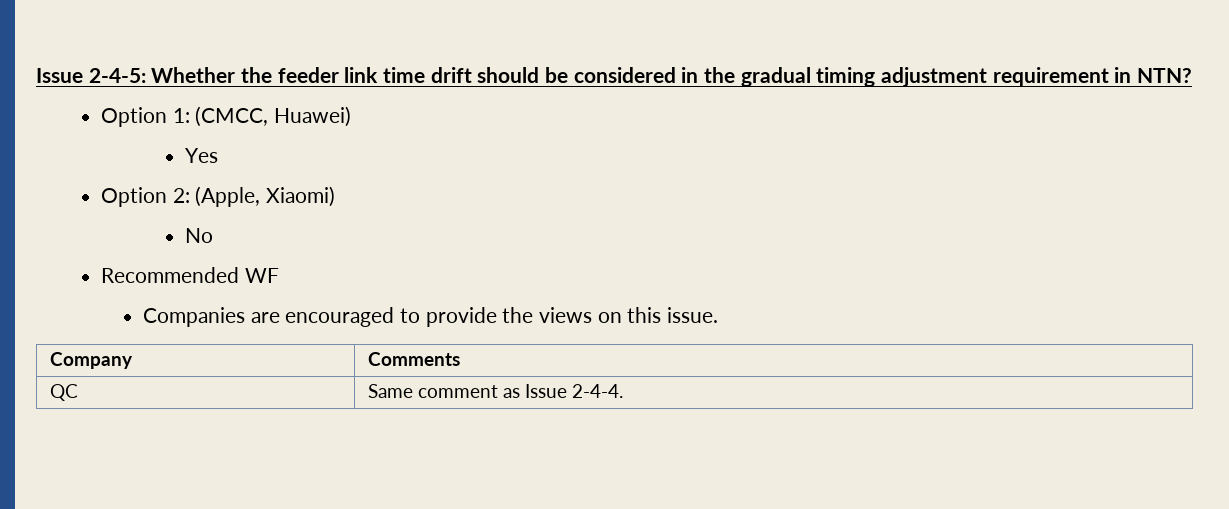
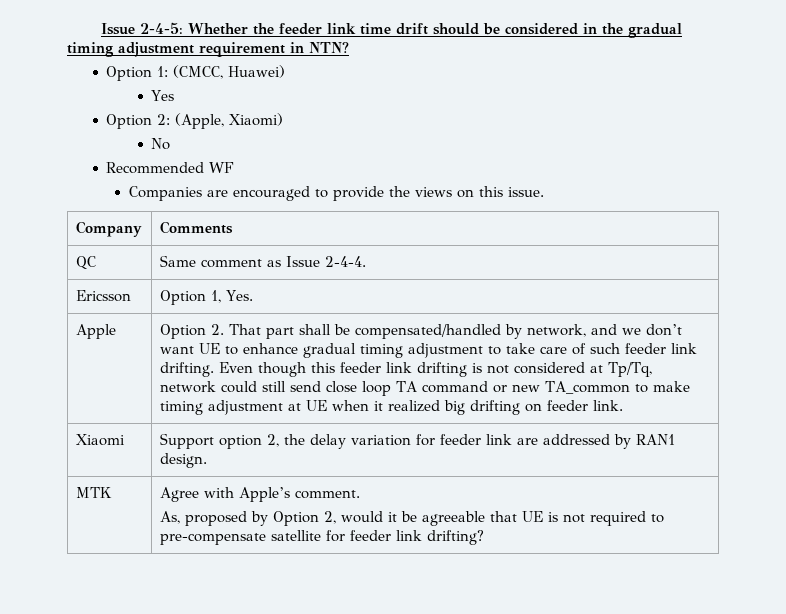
+ Ericsson | Option 1, Yes.
+ Apple | Option 2. That part shall be compensated/handled by network, and we don’t want UE to enhance gradual timing adjustment to take care of such feeder link drifting. Even though this feeder link drifting is not considered at Tp/Tq, network could still send close loop TA command or new TA_common to make timing adjustment at UE when it realized big drifting on feeder link.
+ Xiaomi | Support option 2, the delay variation for feeder link are addressed by RAN1 design.
+ MTK | Agree with Apple’s comment.
+ As, proposed by Option 2, would it be agreeable that UE is not required to pre-compensate satellite for feeder link drifting?

